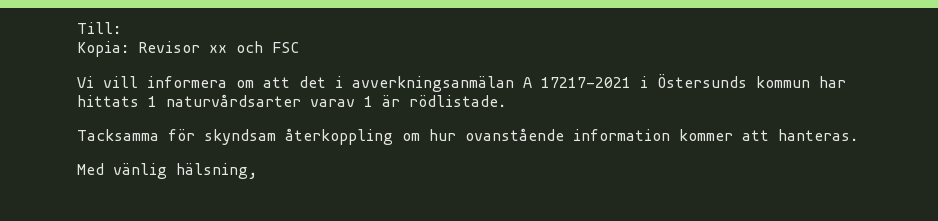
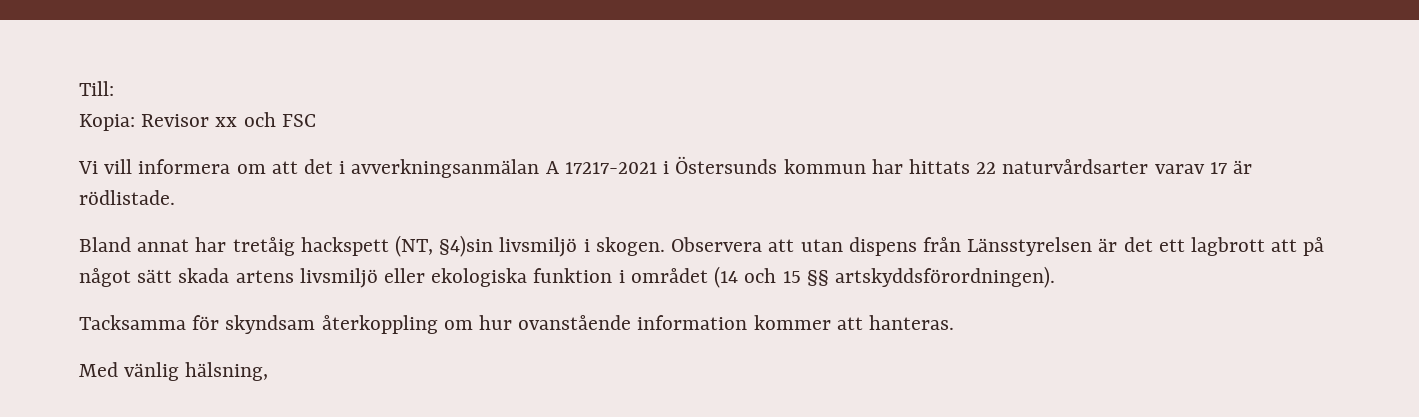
- Vi vill informera om att det i avverkningsanmälan A 17217-2021 i Östersunds kommun har hittats 1 naturvårdsarter varav 1 är rödlistade.
+ Vi vill informera om att det i avverkningsanmälan A 17217-2021 i Östersunds kommun har hittats 22 naturvårdsarter varav 17 är rödlistade.
+ Bland annat har tretåig hackspett (NT, §4)sin livsmiljö i skogen. Observera att utan dispens från Länsstyrelsen är det ett lagbrott att på något sätt skada artens livsmiljö eller ekologiska funktion i området (14 och 15 §§ artskyddsförordningen).

